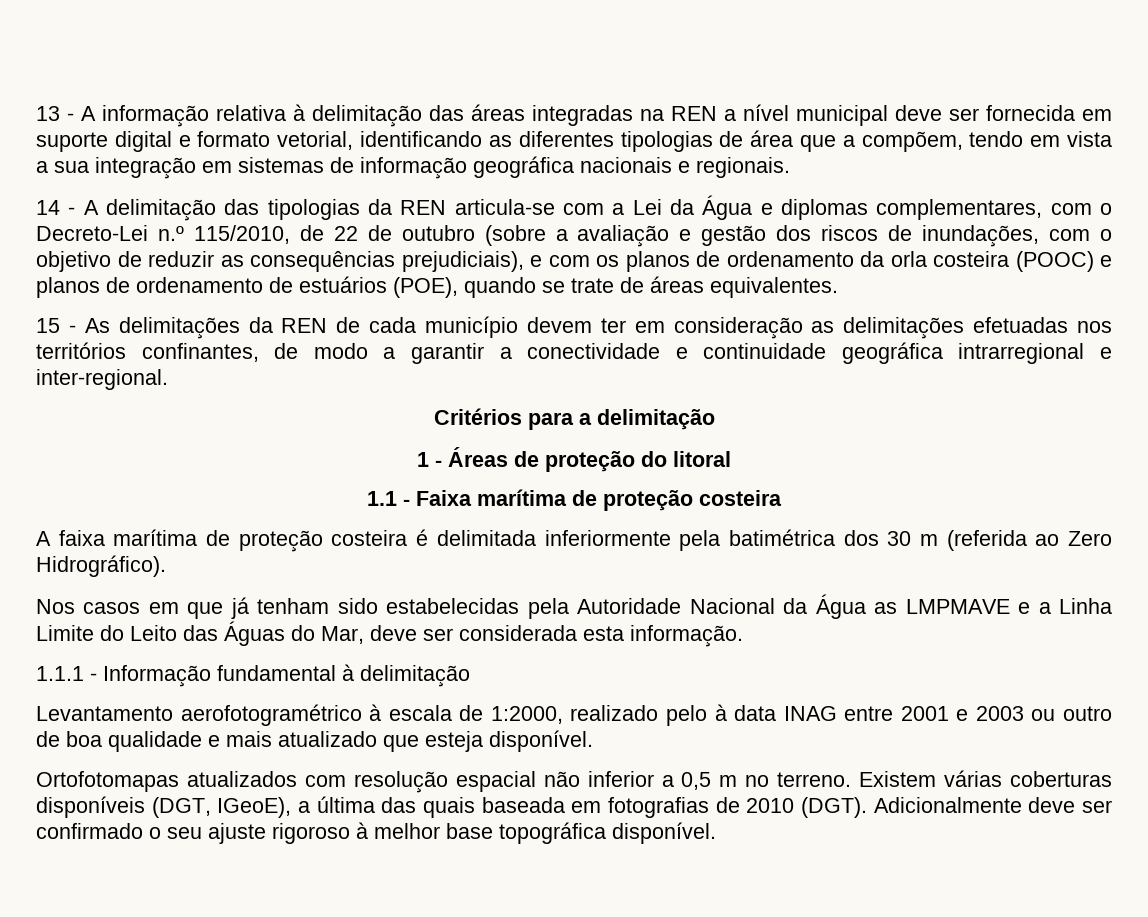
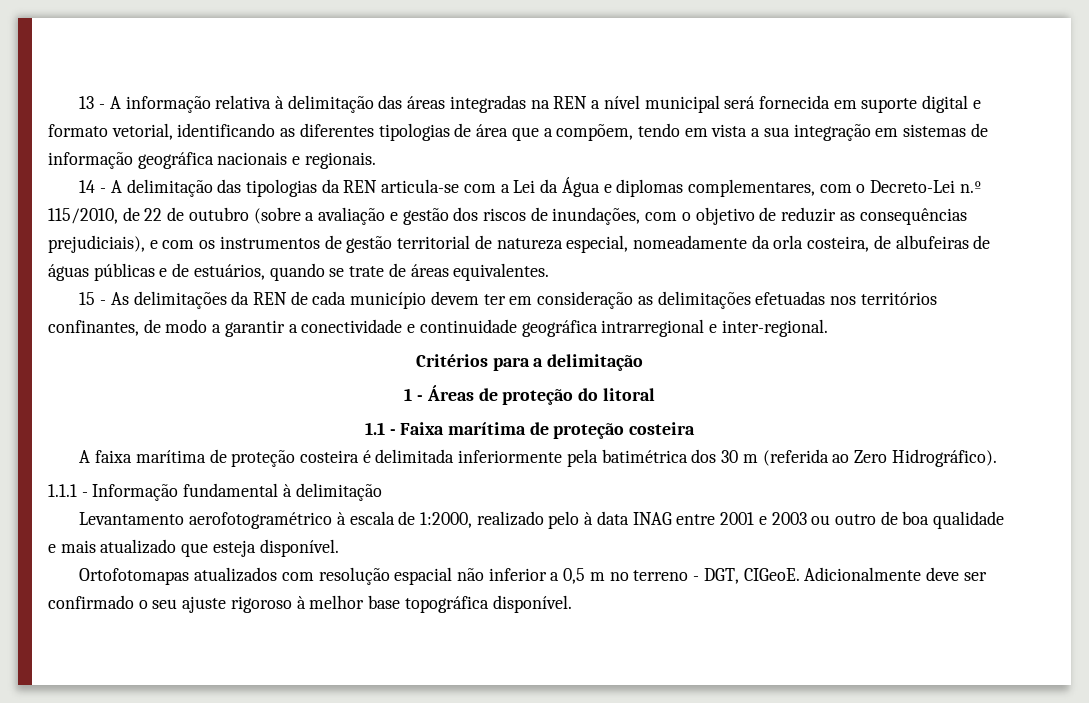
- 13 - A informação relativa à delimitação das áreas integradas na REN a nível municipal deve ser fornecida em suporte digital e formato vetorial, identificando as diferentes tipologias de área que a compõem, tendo em vista a sua integração em sistemas de informação geográfica nacionais e regionais.
+ 13 - A informação relativa à delimitação das áreas integradas na REN a nível municipal será fornecida em suporte digital e formato vetorial, identificando as diferentes tipologias de área que a compõem, tendo em vista a sua integração em sistemas de informação geográfica nacionais e regionais.
- 14 - A delimitação das tipologias da REN articula-se com a Lei da Água e diplomas complementares, com o Decreto-Lei n.º 115/2010, de 22 de outubro (sobre a avaliação e gestão dos riscos de inundações, com o objetivo de reduzir as consequências prejudiciais), e com os planos de ordenamento da orla costeira (POOC) e planos de ordenamento de estuários (POE), quando se trate de áreas equivalentes.
+ 14 - A delimitação das tipologias da REN articula-se com a Lei da Água e diplomas complementares, com o Decreto-Lei n.º 115/2010, de 22 de outubro (sobre a avaliação e gestão dos riscos de inundações, com o objetivo de reduzir as consequências prejudiciais), e com os instrumentos de gestão territorial de natureza especial, nomeadamente da orla costeira, de albufeiras de águas públicas e de estuários, quando se trate de áreas equivalentes.
- Nos casos em que já tenham sido estabelecidas pela Autoridade Nacional da Água as LMPMAVE e a Linha Limite do Leito das Águas do Mar, deve ser considerada esta informação.
- Ortofotomapas atualizados com resolução espacial não inferior a 0,5 m no terreno. Existem várias coberturas disponíveis (DGT, IGeoE), a última das quais baseada em fotografias de 2010 (DGT).
+ Ortofotomapas atualizados com resolução espacial não inferior a 0,5 m no terreno - DGT, CIGeoE.

